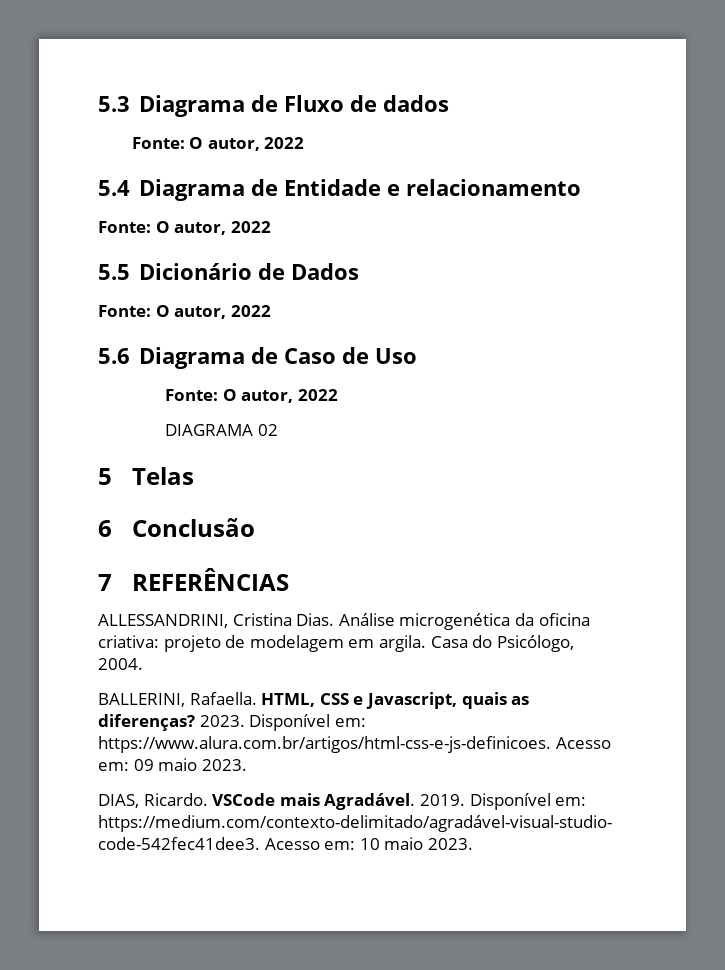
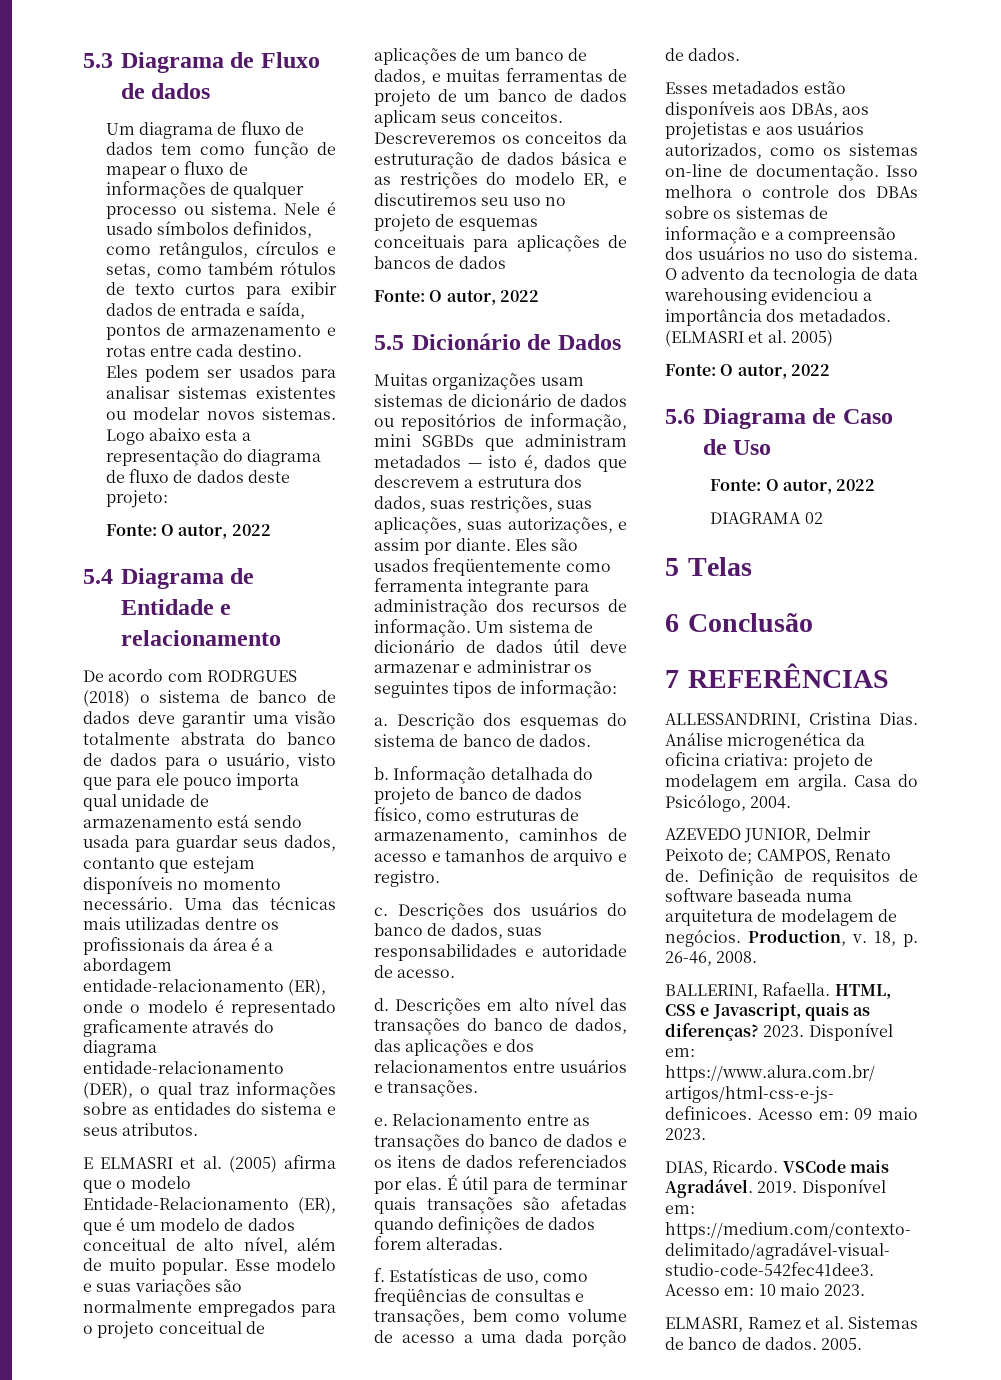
+ Um diagrama de fluxo de dados tem como função de mapear o fluxo de informações de qualquer processo ou sistema. Nele é usado símbolos definidos, como retângulos, círculos e setas, como também rótulos de texto curtos para exibir dados de entrada e saída, pontos de armazenamento e rotas entre cada destino. Eles podem ser usados para analisar sistemas existentes ou modelar novos sistemas. Logo abaixo esta a representação do diagrama de fluxo de dados deste projeto:
+ De acordo com RODRGUES (2018) o sistema de banco de dados deve garantir uma visão totalmente abstrata do banco de dados para o usuário, visto que para ele pouco importa qual unidade de armazenamento está sendo usada para guardar seus dados, contanto que estejam disponíveis no momento necessário. Uma das técnicas mais utilizadas dentre os profissionais da área é a abordagem entidade-relacionamento (ER), onde o modelo é representado graficamente através do diagrama entidade-relacionamento (DER), o qual traz informações sobre as entidades do sistema e seus atributos.
+ E ELMASRI et al. (2005) afirma que o modelo Entidade-Relacionamento (ER), que é um modelo de dados conceitual de alto nível, além de muito popular. Esse modelo e suas variações são normalmente empregados para o projeto conceitual de aplicações de um banco de dados, e muitas ferramentas de projeto de um banco de dados aplicam seus conceitos. Descreveremos os conceitos da estruturação de dados básica e as restrições do modelo ER, e discutiremos seu uso no projeto de esquemas conceituais para aplicações de bancos de dados
+ Muitas organizações usam sistemas de dicionário de dados ou repositórios de informação, mini SGBDs que administram metadados — isto é, dados que descrevem a estrutura dos dados, suas restrições, suas aplicações, suas autorizações, e assim por diante. Eles são usados freqüentemente como ferramenta integrante para administração dos recursos de informação. Um sistema de dicionário de dados útil deve armazenar e administrar os seguintes tipos de informação:
+ a. Descrição dos esquemas do sistema de banco de dados.
+ b. Informação detalhada do projeto de banco de dados físico, como estruturas de armazenamento, caminhos de acesso e tamanhos de arquivo e registro.
+ c. Descrições dos usuários do banco de dados, suas responsabilidades e autoridade de acesso.
+ d. Descrições em alto nível das transações do banco de dados, das aplicações e dos relacionamentos entre usuários e transações.
+ e. Relacionamento entre as transações do banco de dados e os itens de dados referenciados por elas. É útil para de terminar quais transações são afetadas quando definições de dados forem alteradas.
+ f. Estatísticas de uso, como freqüências de consultas e transações, bem como volume de acesso a uma dada porção de dados.
+ Esses metadados estão disponíveis aos DBAs, aos projetistas e aos usuários autorizados, como os sistemas on-line de documentação. Isso melhora o controle dos DBAs sobre os sistemas de informação e a compreensão dos usuários no uso do sistema. O advento da tecnologia de data warehousing evidenciou a importância dos metadados. (ELMASRI et al. 2005)
+ AZEVEDO JUNIOR, Delmir Peixoto de; CAMPOS, Renato de. Definição de requisitos de software baseada numa arquitetura de modelagem de negócios. Production, v. 18, p. 26-46, 2008.
+ ELMASRI, Ramez et al. Sistemas de banco de dados. 2005.

